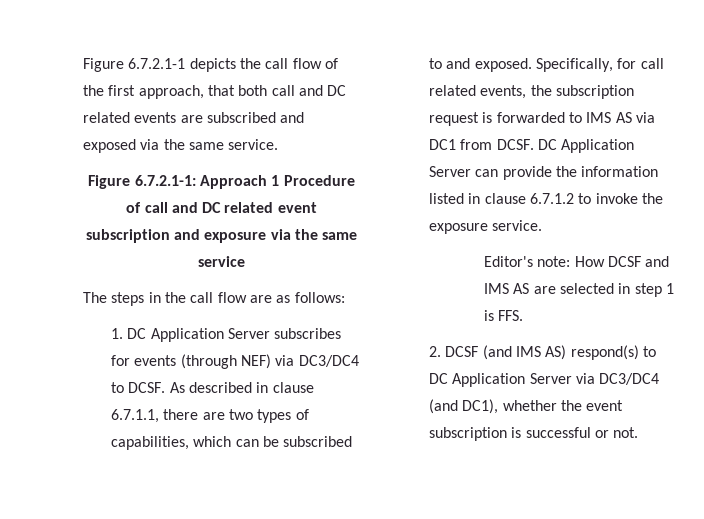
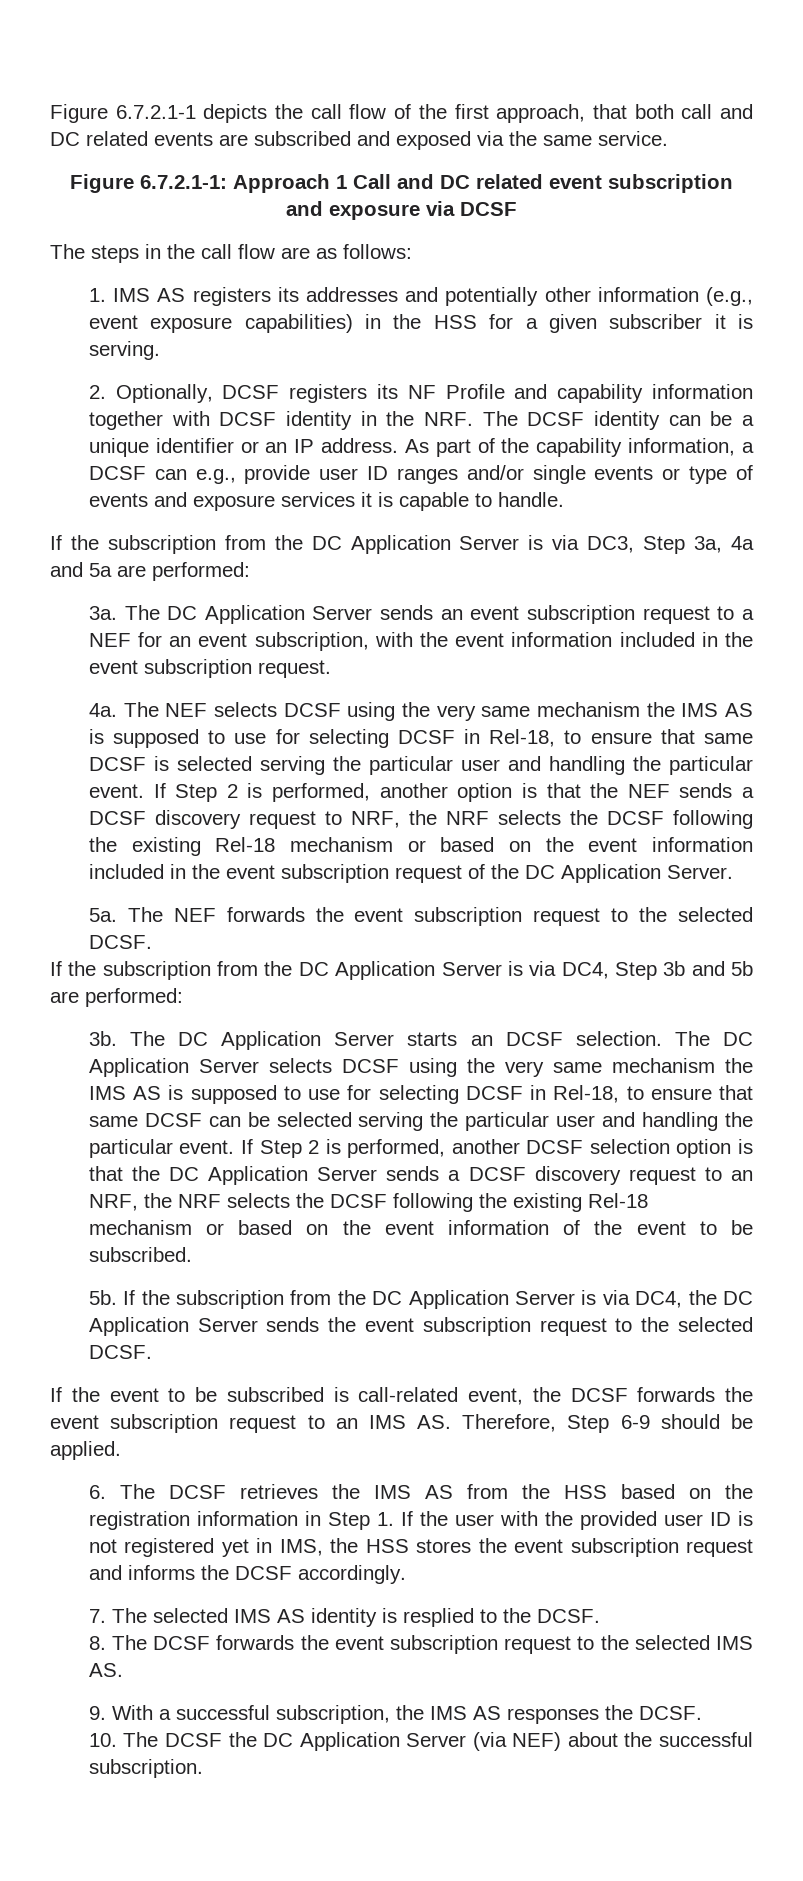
- Figure 6.7.2.1-1: Approach 1 Procedure of call and DC related event subscription and exposure via the same service
+ Figure 6.7.2.1-1: Approach 1 Call and DC related event subscription and exposure via DCSF
- 1. DC Application Server subscribes for events (through NEF) via DC3/DC4 to DCSF. As described in clause 6.7.1.1, there are two types of capabilities, which can be subscribed to and exposed. Specifically, for call related events, the subscription request is forwarded to IMS AS via DC1 from DCSF. DC Application Server can provide the information listed in clause 6.7.1.2 to invoke the exposure service.
- Editor's note: How DCSF and IMS AS are selected in step 1 is FFS.
- 2. DCSF (and IMS AS) respond(s) to DC Application Server via DC3/DC4 (and DC1), whether the event subscription is successful or not.
+ 1. IMS AS registers its addresses and potentially other information (e.g., event exposure capabilities) in the HSS for a given subscriber it is serving.
+ 2. Optionally, DCSF registers its NF Profile and capability information together with DCSF identity in the NRF. The DCSF identity can be a unique identifier or an IP address. As part of the capability information, a DCSF can e.g., provide user ID ranges and/or single events or type of events and exposure services it is capable to handle.
+ If the subscription from the DC Application Server is via DC3, Step 3a, 4a and 5a are performed:
+ 3a. The DC Application Server sends an event subscription request to a NEF for an event subscription, with the event information included in the event subscription request.
+ 4a. The NEF selects DCSF using the very same mechanism the IMS AS is supposed to use for selecting DCSF in Rel-18, to ensure that same DCSF is selected serving the particular user and handling the particular event. If Step 2 is performed, another option is that the NEF sends a DCSF discovery request to NRF, the NRF selects the DCSF following the existing Rel-18 mechanism or based on the event information included in the event subscription request of the DC Application Server.
+ 5a. The NEF forwards the event subscription request to the selected DCSF.
+ If the subscription from the DC Application Server is via DC4, Step 3b and 5b are performed:
+ 3b. The DC Application Server starts an DCSF selection. The DC Application Server selects DCSF using the very same mechanism the IMS AS is supposed to use for selecting DCSF in Rel-18, to ensure that same DCSF can be selected serving the particular user and handling the particular event. If Step 2 is performed, another DCSF selection option is that the DC Application Server sends a DCSF discovery request to an NRF, the NRF selects the DCSF following the existing Rel-18 mechanism or based on the event information of the event to be subscribed.
+ 5b. If the subscription from the DC Application Server is via DC4, the DC Application Server sends the event subscription request to the selected DCSF.
+ If the event to be subscribed is call-related event, the DCSF forwards the event subscription request to an IMS AS. Therefore, Step 6-9 should be applied.
+ 6. The DCSF retrieves the IMS AS from the HSS based on the registration information in Step 1. If the user with the provided user ID is not registered yet in IMS, the HSS stores the event subscription request and informs the DCSF accordingly.
+ 7. The selected IMS AS identity is resplied to the DCSF.
+ 8. The DCSF forwards the event subscription request to the selected IMS AS.
+ 9. With a successful subscription, the IMS AS responses the DCSF.
+ 10. The DCSF the DC Application Server (via NEF) about the successful subscription.

